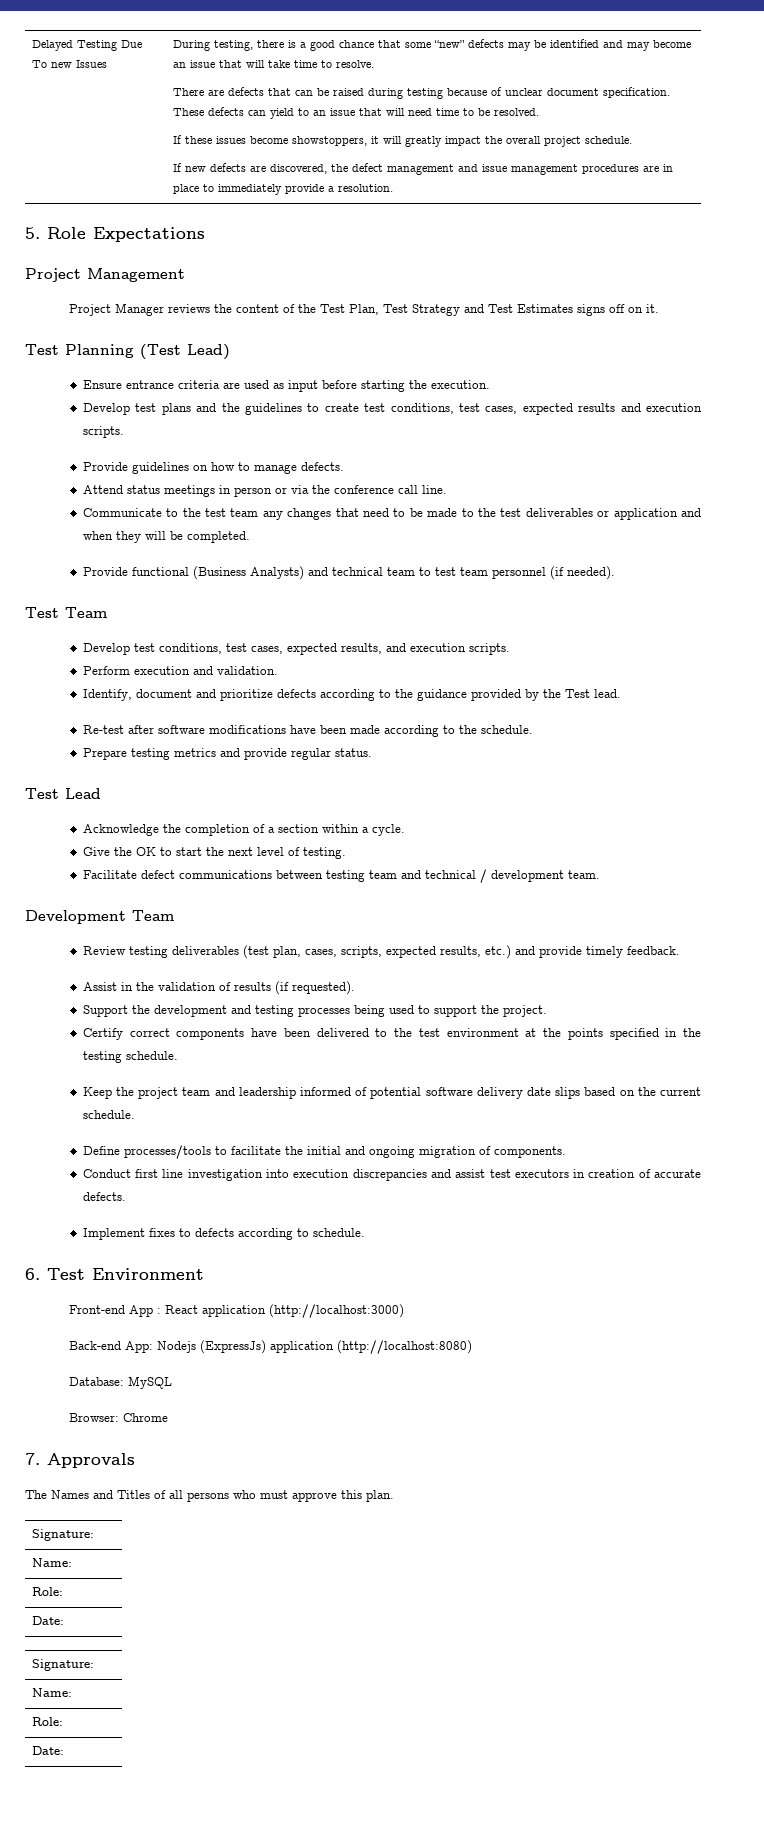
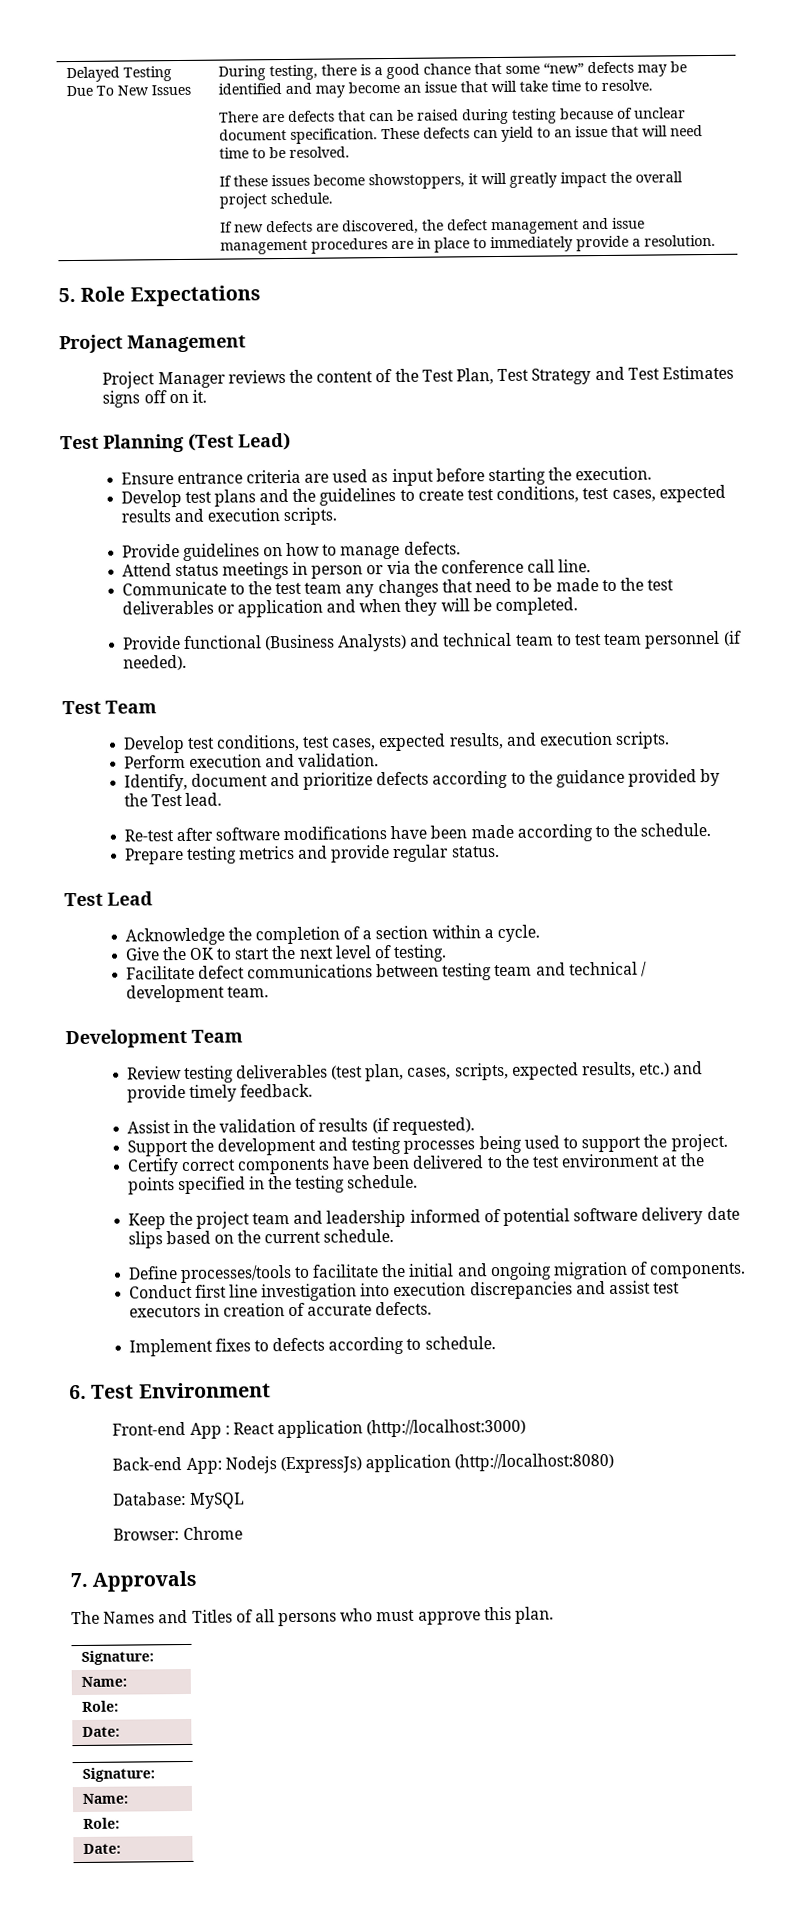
- Delayed Testing Due To new Issues
+ Delayed Testing Due To New Issues

